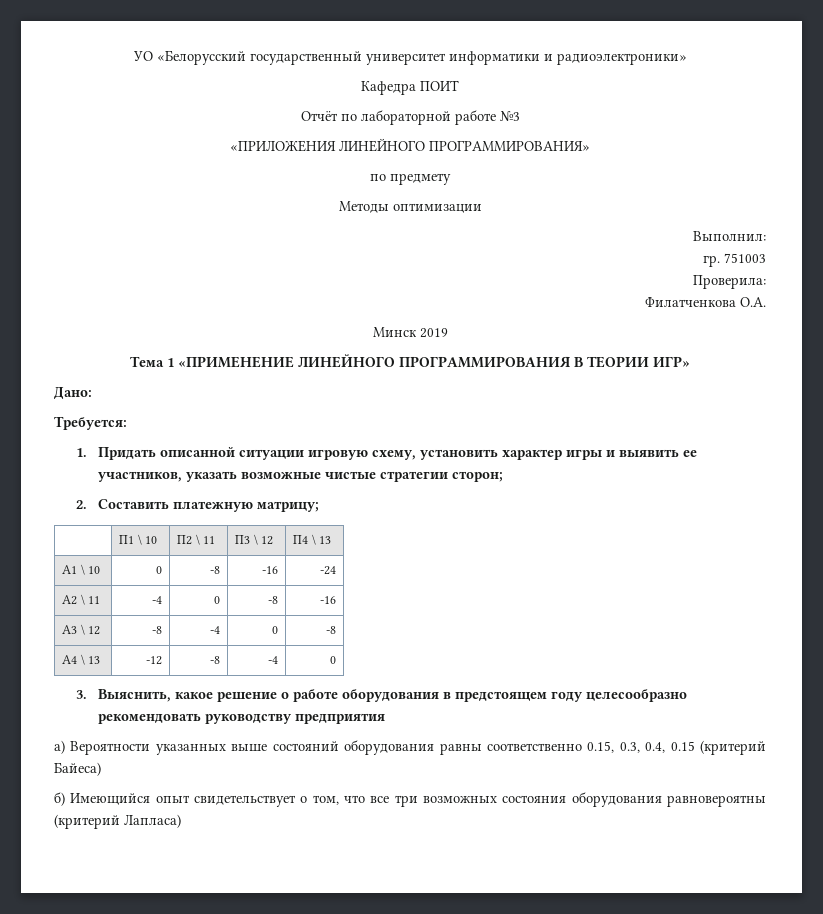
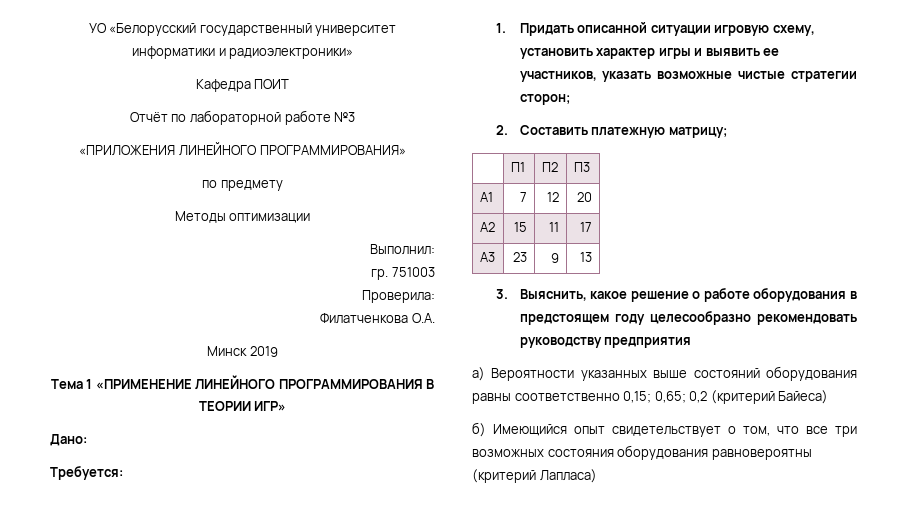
- | П1 \ 10 | П2 \ 11 | П3 \ 12 | П4 \ 13
- A1 \ 10 | 0 | -8 | -16 | -24
- A2 \ 11 | -4 | 0 | -8 | -16
- A3 \ 12 | -8 | -4 | 0 | -8
- A4 \ 13 | -12 | -8 | -4 | 0
+ | П1 | П2 | П3
+ А1 | 7 | 12 | 20
+ А2 | 15 | 11 | 17
+ А3 | 23 | 9 | 13
- а) Вероятности указанных выше состояний оборудования равны соответственно 0.15, 0.3, 0.4, 0.15 (критерий Байеса)
+ а) Вероятности указанных выше состояний оборудования равны соответственно 0,15; 0,65; 0,2 (критерий Байеса)

